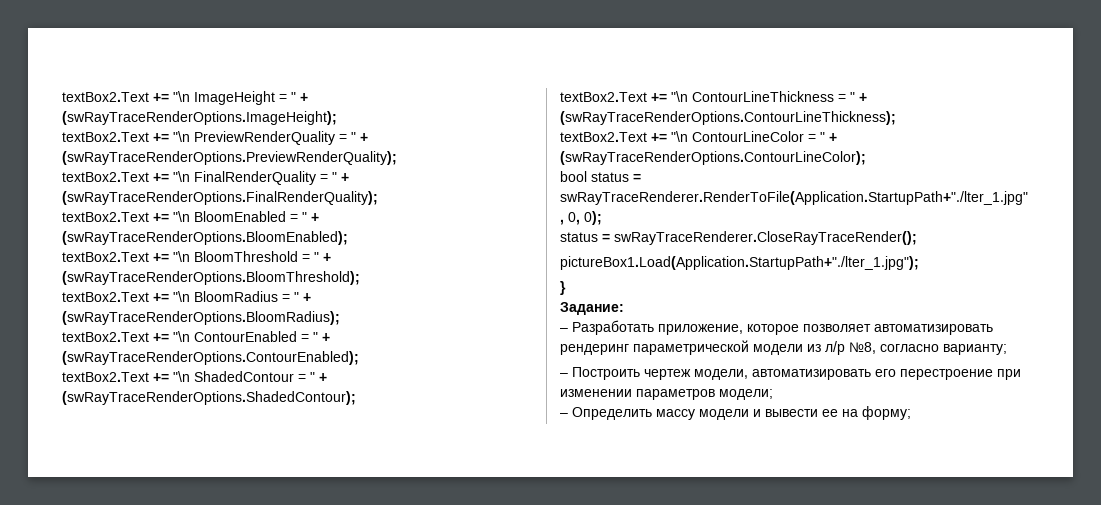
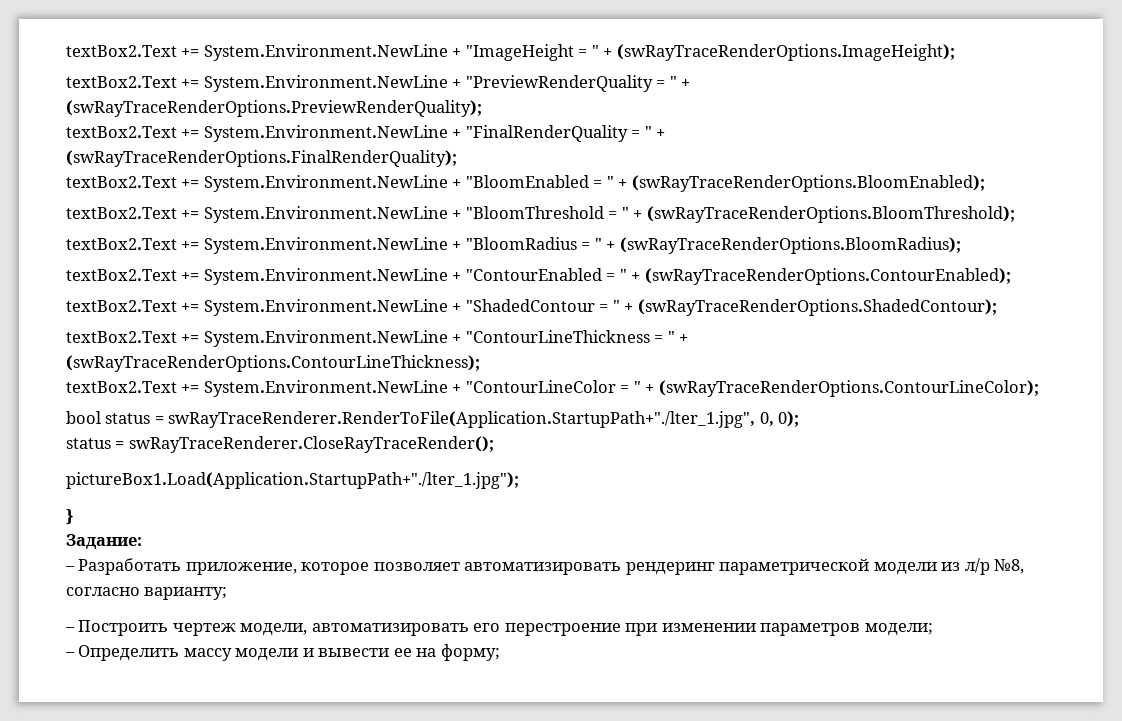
- textBox2.Text += "\n ImageHeight = " + (swRayTraceRenderOptions.ImageHeight);
+ textBox2.Text += System.Environment.NewLine + "ImageHeight = " + (swRayTraceRenderOptions.ImageHeight);
- textBox2.Text += "\n PreviewRenderQuality = " + (swRayTraceRenderOptions.PreviewRenderQuality);
+ textBox2.Text += System.Environment.NewLine + "PreviewRenderQuality = " + (swRayTraceRenderOptions.PreviewRenderQuality);
- textBox2.Text += "\n FinalRenderQuality = " + (swRayTraceRenderOptions.FinalRenderQuality);
+ textBox2.Text += System.Environment.NewLine + "FinalRenderQuality = " + (swRayTraceRenderOptions.FinalRenderQuality);
- textBox2.Text += "\n BloomEnabled = " + (swRayTraceRenderOptions.BloomEnabled);
+ textBox2.Text += System.Environment.NewLine + "BloomEnabled = " + (swRayTraceRenderOptions.BloomEnabled);
- textBox2.Text += "\n BloomThreshold = " + (swRayTraceRenderOptions.BloomThreshold);
+ textBox2.Text += System.Environment.NewLine + "BloomThreshold = " + (swRayTraceRenderOptions.BloomThreshold);
- textBox2.Text += "\n BloomRadius = " + (swRayTraceRenderOptions.BloomRadius);
+ textBox2.Text += System.Environment.NewLine + "BloomRadius = " + (swRayTraceRenderOptions.BloomRadius);
- textBox2.Text += "\n ContourEnabled = " + (swRayTraceRenderOptions.ContourEnabled);
+ textBox2.Text += System.Environment.NewLine + "ContourEnabled = " + (swRayTraceRenderOptions.ContourEnabled);
- textBox2.Text += "\n ShadedContour = " + (swRayTraceRenderOptions.ShadedContour);
+ textBox2.Text += System.Environment.NewLine + "ShadedContour = " + (swRayTraceRenderOptions.ShadedContour);
- textBox2.Text += "\n ContourLineThickness = " + (swRayTraceRenderOptions.ContourLineThickness);
+ textBox2.Text += System.Environment.NewLine + "ContourLineThickness = " + (swRayTraceRenderOptions.ContourLineThickness);
- textBox2.Text += "\n ContourLineColor = " + (swRayTraceRenderOptions.ContourLineColor);
+ textBox2.Text += System.Environment.NewLine + "ContourLineColor = " + (swRayTraceRenderOptions.ContourLineColor);

